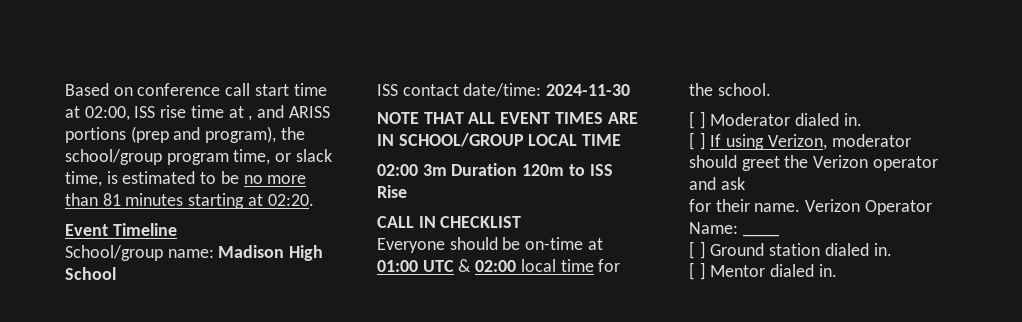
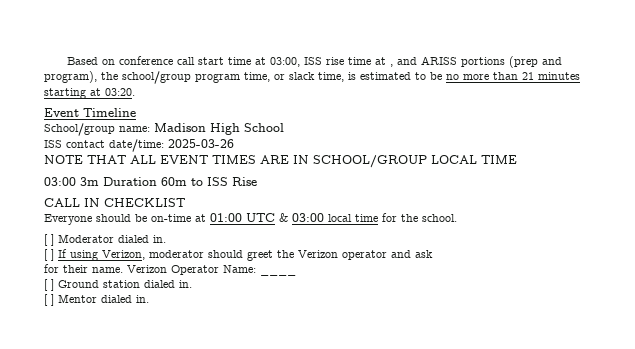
- Based on conference call start time at 02:00, ISS rise time at , and ARISS portions (prep and program), the school/group program time, or slack time, is estimated to be no more than 81 minutes starting at 02:20.
+ Based on conference call start time at 03:00, ISS rise time at , and ARISS portions (prep and program), the school/group program time, or slack time, is estimated to be no more than 21 minutes starting at 03:20.
- ISS contact date/time: 2024-11-30
+ ISS contact date/time: 2025-03-26
- 02:00 3m Duration 120m to ISS Rise
+ 03:00 3m Duration 60m to ISS Rise
- Everyone should be on-time at 01:00 UTC & 02:00 local time for the school.
+ Everyone should be on-time at 01:00 UTC & 03:00 local time for the school.

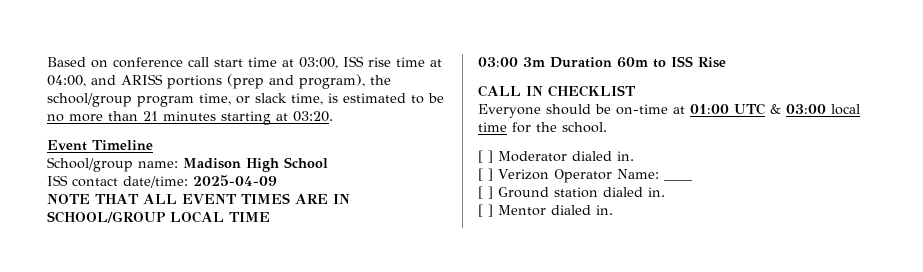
- Based on conference call start time at 03:00, ISS rise time at , and ARISS portions (prep and program), the school/group program time, or slack time, is estimated to be no more than 21 minutes starting at 03:20.
+ Based on conference call start time at 03:00, ISS rise time at 04:00, and ARISS portions (prep and program), the school/group program time, or slack time, is estimated to be no more than 21 minutes starting at 03:20.
- ISS contact date/time: 2025-03-26
+ ISS contact date/time: 2025-04-09
- [ ] If using Verizon, moderator should greet the Verizon operator and ask
- for their name. Verizon Operator Name: ____
+ [ ] Verizon Operator Name: ____

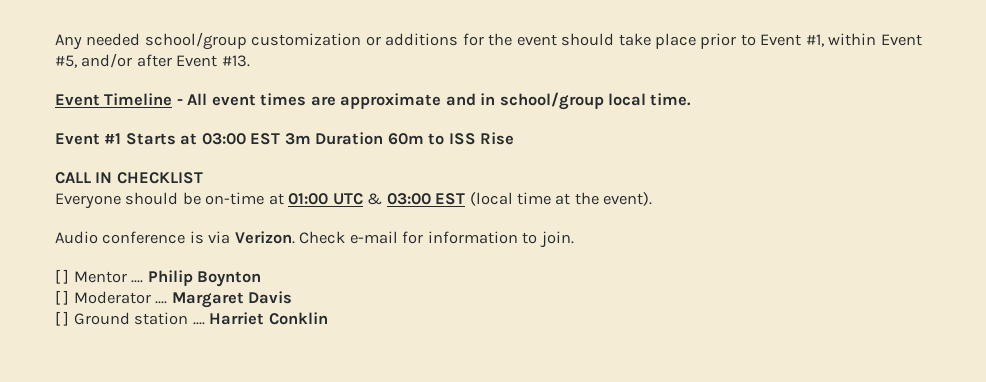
- Based on conference call start time at 03:00, ISS rise time at 04:00, and ARISS portions (prep and program), the school/group program time, or slack time, is estimated to be no more than 21 minutes starting at 03:20.
- Event Timeline
- School/group name: Madison High School
- ISS contact date/time: 2025-04-09
- NOTE THAT ALL EVENT TIMES ARE IN SCHOOL/GROUP LOCAL TIME
- 03:00 3m Duration 60m to ISS Rise
+ Any needed school/group customization or additions for the event should take place prior to Event #1, within Event #5, and/or after Event #13.
+ Event Timeline - All event times are approximate and in school/group local time.
+ Event #1 Starts at 03:00 EST 3m Duration 60m to ISS Rise
- Everyone should be on-time at 01:00 UTC & 03:00 local time for the school.
- [ ] Moderator dialed in.
- [ ] Verizon Operator Name: ____
- [ ] Ground station dialed in.
- [ ] Mentor dialed in.
+ Everyone should be on-time at 01:00 UTC & 03:00 EST (local time at the event).
+ Audio conference is via Verizon. Check e-mail for information to join.
+ [ ] Mentor .... Philip Boynton
+ [ ] Moderator .... Margaret Davis
+ [ ] Ground station .... Harriet Conklin

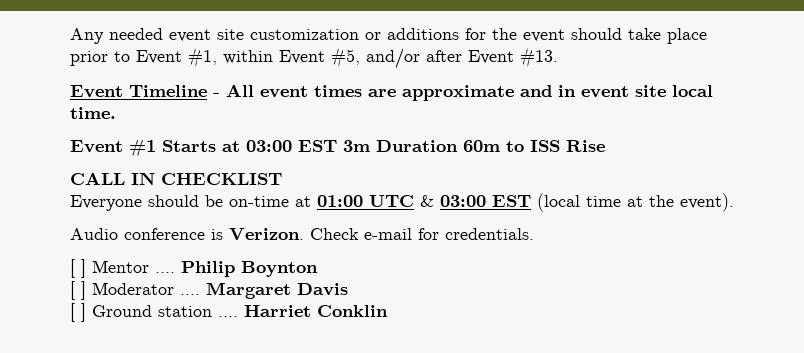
- Any needed school/group customization or additions for the event should take place prior to Event #1, within Event #5, and/or after Event #13.
+ Any needed event site customization or additions for the event should take place prior to Event #1, within Event #5, and/or after Event #13.
- Event Timeline - All event times are approximate and in school/group local time.
+ Event Timeline - All event times are approximate and in event site local time.
- Audio conference is via Verizon.
+ Audio conference is Verizon.
- Check e-mail for information to join.
+ Check e-mail for credentials.

